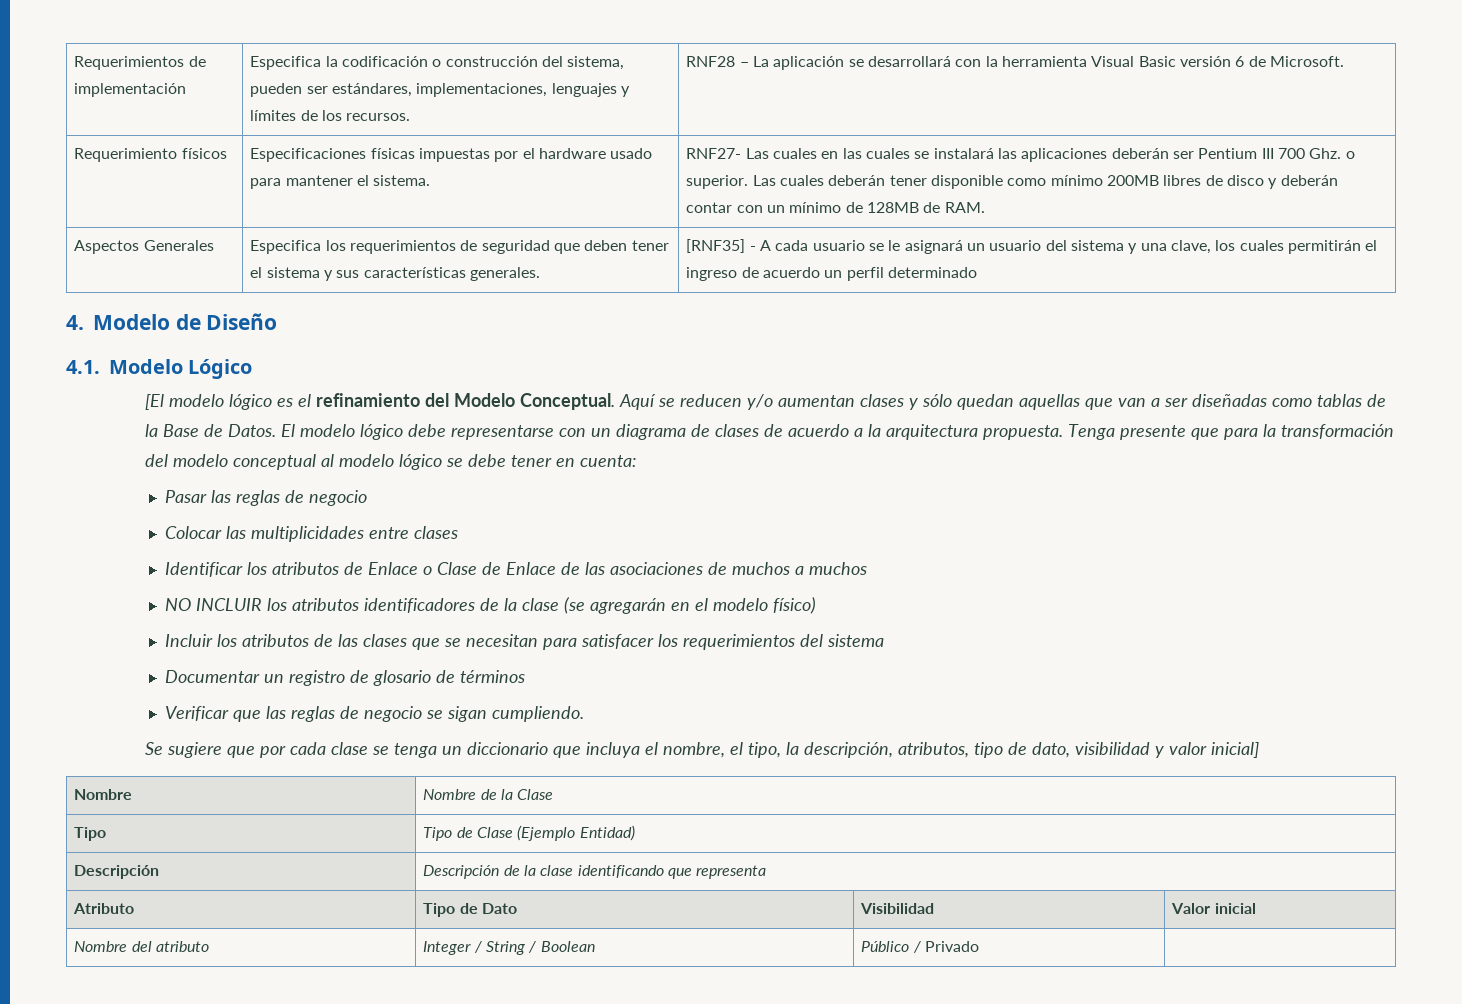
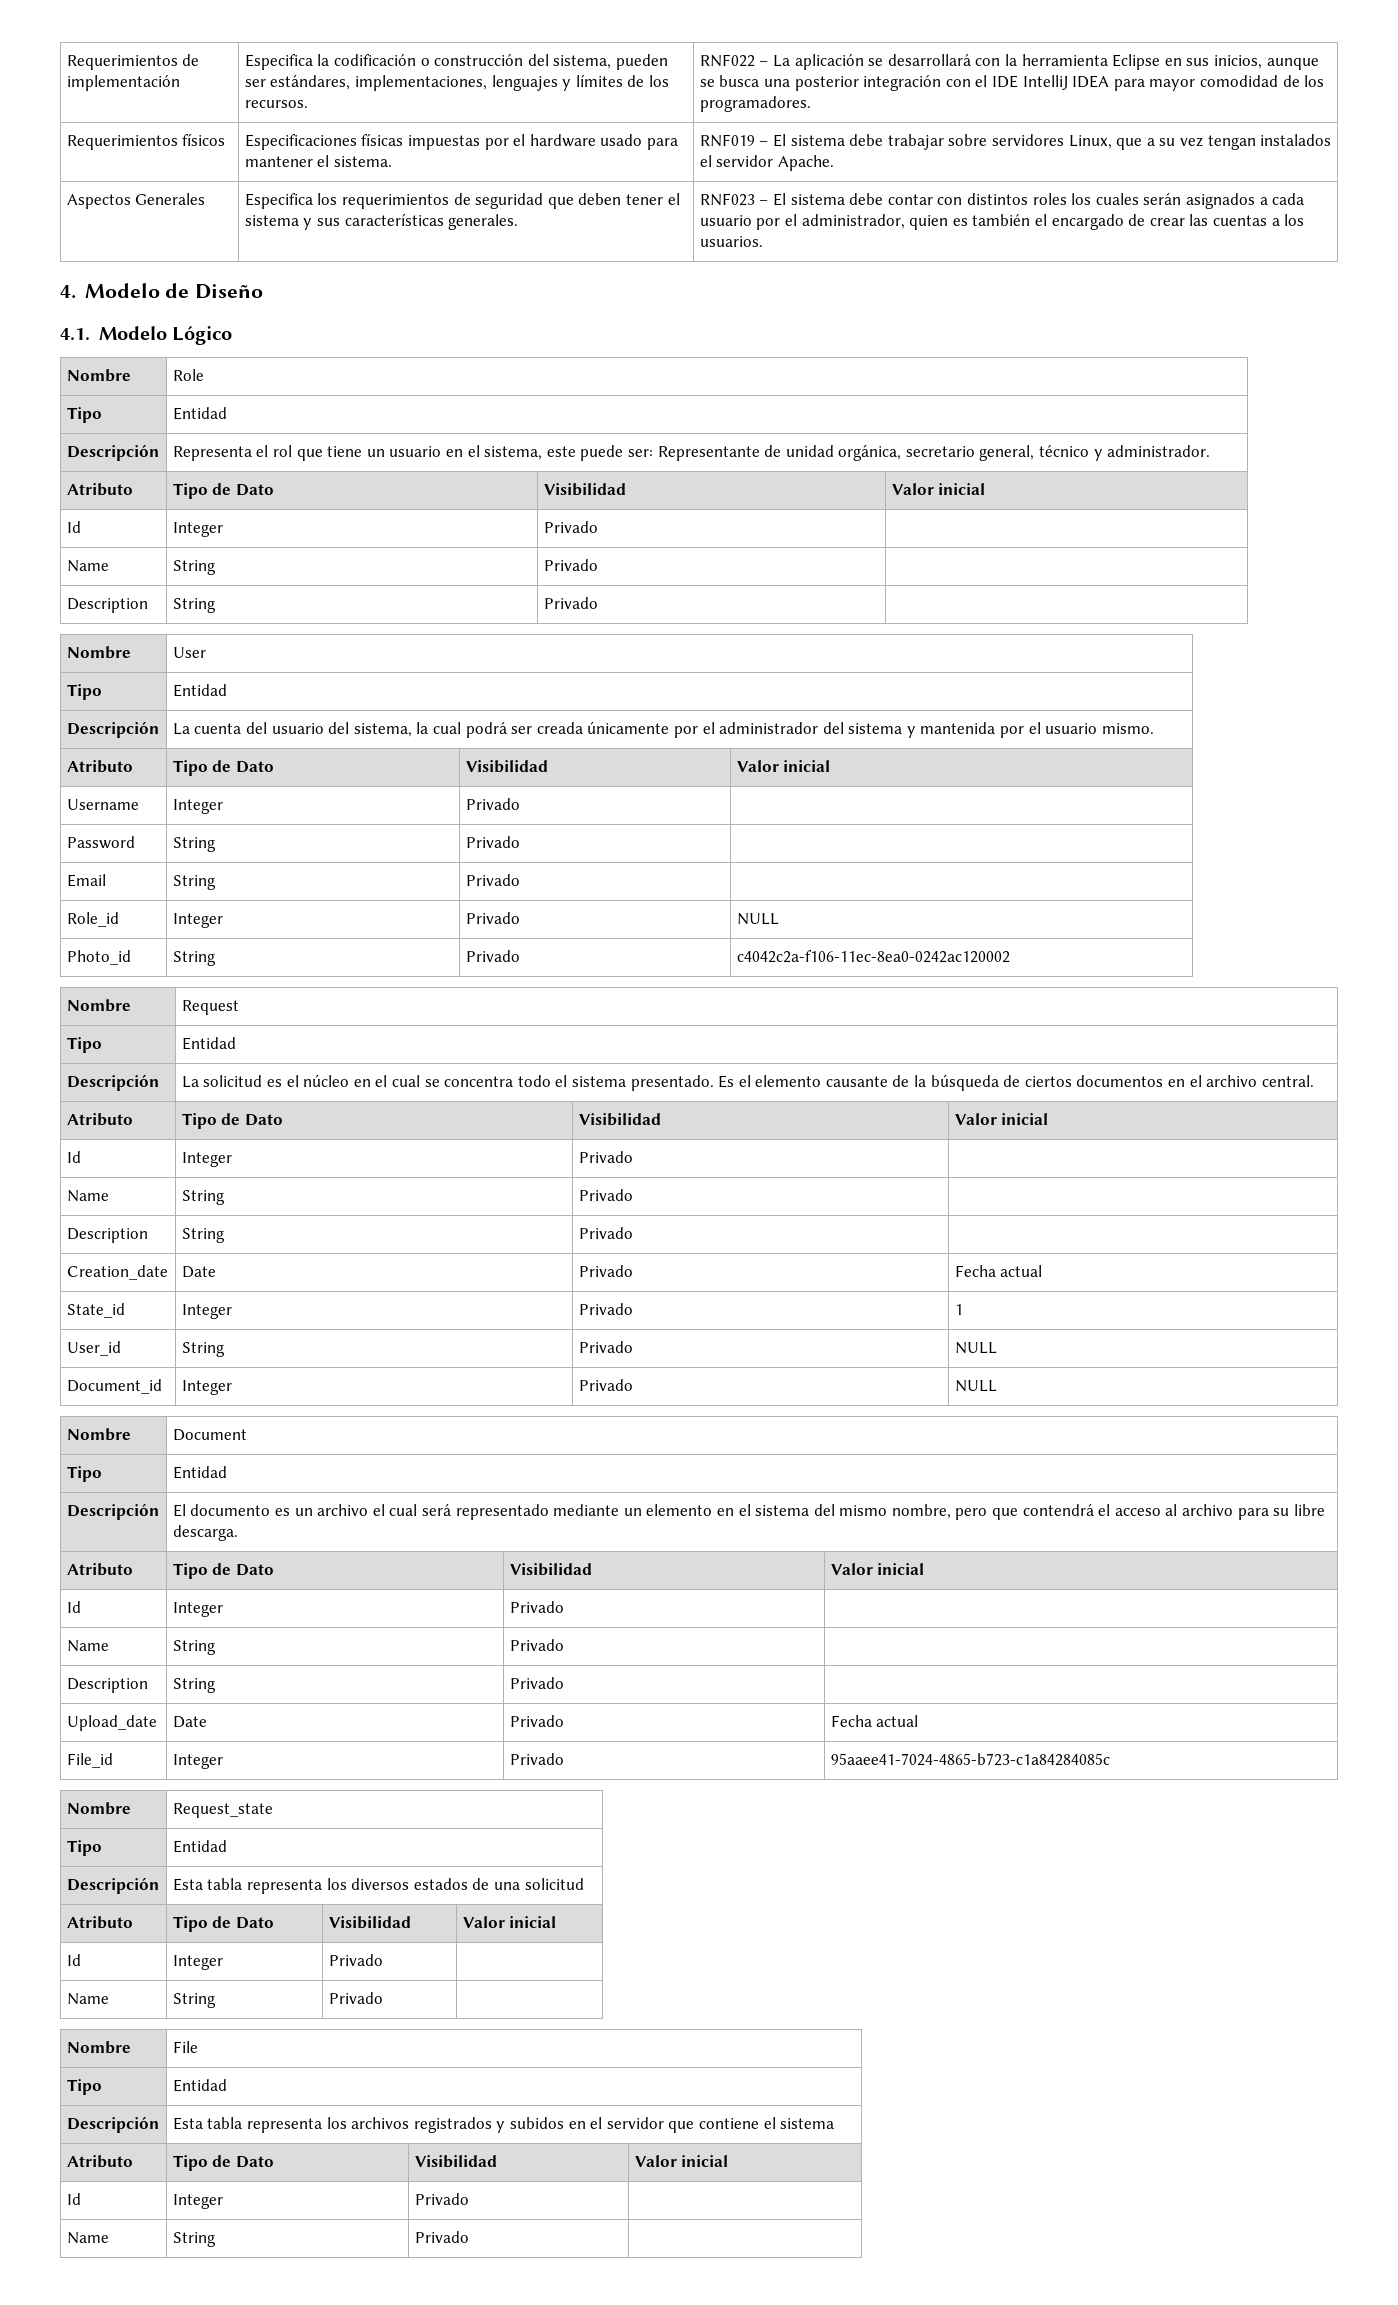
- RNF28 – La aplicación se desarrollará con la herramienta Visual Basic versión 6 de Microsoft.
- Requerimiento físicos | Especificaciones físicas impuestas por el hardware usado para mantener el sistema. | RNF27- Las cuales en las cuales se instalará las aplicaciones deberán ser Pentium III 700 Ghz. o superior. Las cuales deberán tener disponible como mínimo 200MB libres de disco y deberán contar con un mínimo de 128MB de RAM.
+ RNF022 – La aplicación se desarrollará con la herramienta Eclipse en sus inicios, aunque se busca una posterior integración con el IDE IntelliJ IDEA para mayor comodidad de los programadores.
+ Requerimientos físicos | Especificaciones físicas impuestas por el hardware usado para mantener el sistema. | RNF019 – El sistema debe trabajar sobre servidores Linux, que a su vez tengan instalados el servidor Apache.
- [RNF35] - A cada usuario se le asignará un usuario del sistema y una clave, los cuales permitirán el ingreso de acuerdo un perfil determinado
+ RNF023 – El sistema debe contar con distintos roles los cuales serán asignados a cada usuario por el administrador, quien es también el encargado de crear las cuentas a los usuarios.
- [El modelo lógico es el refinamiento del Modelo Conceptual. Aquí se reducen y/o aumentan clases y sólo quedan aquellas que van a ser diseñadas como tablas de la Base de Datos. El modelo lógico debe representarse con un diagrama de clases de acuerdo a la arquitectura propuesta. Tenga presente que para la transformación del modelo conceptual al modelo lógico se debe tener en cuenta:
- Pasar las reglas de negocio
- Colocar las multiplicidades entre clases
- Identificar los atributos de Enlace o Clase de Enlace de las asociaciones de muchos a muchos
- NO INCLUIR los atributos identificadores de la clase (se agregarán en el modelo físico)
- Incluir los atributos de las clases que se necesitan para satisfacer los requerimientos del sistema
- Documentar un registro de glosario de términos
- Verificar que las reglas de negocio se sigan cumpliendo.
- Se sugiere que por cada clase se tenga un diccionario que incluya el nombre, el tipo, la descripción, atributos, tipo de dato, visibilidad y valor inicial]
- Nombre | Nombre de la Clase
- Tipo | Tipo de Clase (Ejemplo Entidad)
- Descripción | Descripción de la clase identificando que representa
+ Nombre | Role
+ Tipo | Entidad
+ Descripción | Representa el rol que tiene un usuario en el sistema, este puede ser: Representante de unidad orgánica, secretario general, técnico y administrador.
  Atributo | Tipo de Dato | Visibilidad | Valor inicial
- Nombre del atributo | Integer / String / Boolean | Público / Privado |
+ Id | Integer | Privado |
+ Name | String | Privado |
+ Description | String | Privado |
+ Nombre | User
+ Tipo | Entidad
+ Descripción | La cuenta del usuario del sistema, la cual podrá ser creada únicamente por el administrador del sistema y mantenida por el usuario mismo.
+ Atributo | Tipo de Dato | Visibilidad | Valor inicial
+ Username | Integer | Privado |
+ Password | String | Privado |
+ Email | String | Privado |
+ Role_id | Integer | Privado | NULL
+ Photo_id | String | Privado | c4042c2a-f106-11ec-8ea0-0242ac120002
+ Nombre | Request
+ Tipo | Entidad
+ Descripción | La solicitud es el núcleo en el cual se concentra todo el sistema presentado. Es el elemento causante de la búsqueda de ciertos documentos en el archivo central.
+ Atributo | Tipo de Dato | Visibilidad | Valor inicial
+ Id | Integer | Privado |
+ Name | String | Privado |
+ Description | String | Privado |
+ Creation_date | Date | Privado | Fecha actual
+ State_id | Integer | Privado | 1
+ User_id | String | Privado | NULL
+ Document_id | Integer | Privado | NULL
+ Nombre | Document
+ Tipo | Entidad
+ Descripción | El documento es un archivo el cual será representado mediante un elemento en el sistema del mismo nombre, pero que contendrá el acceso al archivo para su libre descarga.
+ Atributo | Tipo de Dato | Visibilidad | Valor inicial
+ Id | Integer | Privado |
+ Name | String | Privado |
+ Description | String | Privado |
+ Upload_date | Date | Privado | Fecha actual
+ File_id | Integer | Privado | 95aaee41-7024-4865-b723-c1a84284085c
+ Nombre | Request_state
+ Tipo | Entidad
+ Descripción | Esta tabla representa los diversos estados de una solicitud
+ Atributo | Tipo de Dato | Visibilidad | Valor inicial
+ Id | Integer | Privado |
+ Name | String | Privado |
+ Nombre | File
+ Tipo | Entidad
+ Descripción | Esta tabla representa los archivos registrados y subidos en el servidor que contiene el sistema
+ Atributo | Tipo de Dato | Visibilidad | Valor inicial
+ Id | Integer | Privado |
+ Name | String | Privado |

